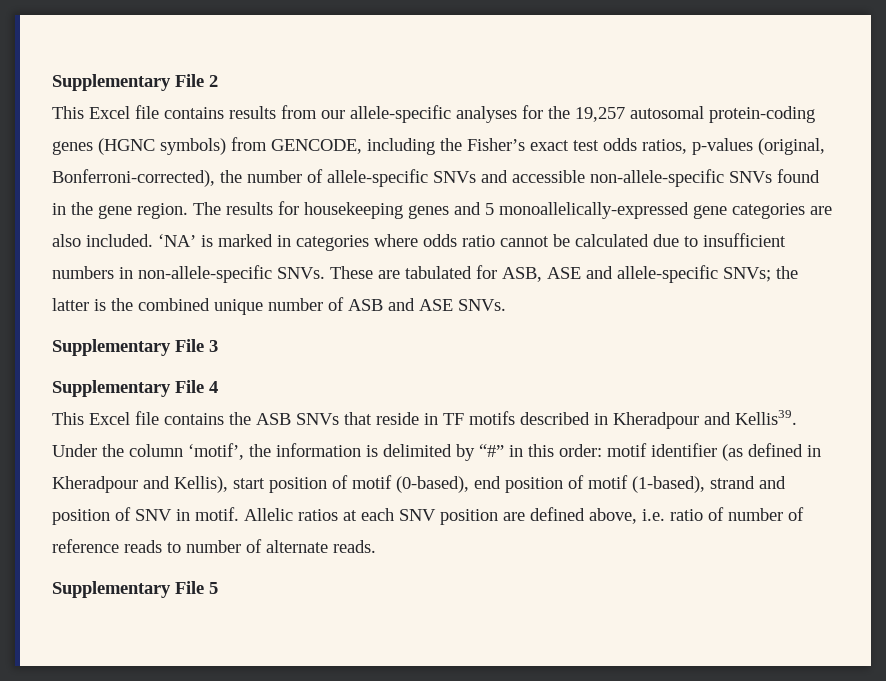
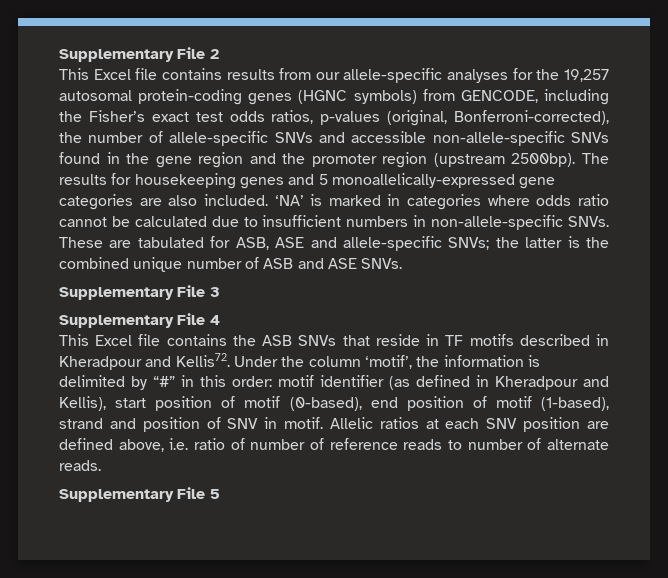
- This Excel file contains results from our allele-specific analyses for the 19,257 autosomal protein-coding genes (HGNC symbols) from GENCODE, including the Fisher’s exact test odds ratios, p-values (original, Bonferroni-corrected), the number of allele-specific SNVs and accessible non-allele-specific SNVs found in the gene region.
+ This Excel file contains results from our allele-specific analyses for the 19,257 autosomal protein-coding genes (HGNC symbols) from GENCODE, including the Fisher’s exact test odds ratios, p-values (original, Bonferroni-corrected), the number of allele-specific SNVs and accessible non-allele-specific SNVs found in the gene region and the promoter region (upstream 2500bp).
- This Excel file contains the ASB SNVs that reside in TF motifs described in Kheradpour and Kellis39.
+ This Excel file contains the ASB SNVs that reside in TF motifs described in Kheradpour and Kellis72.

